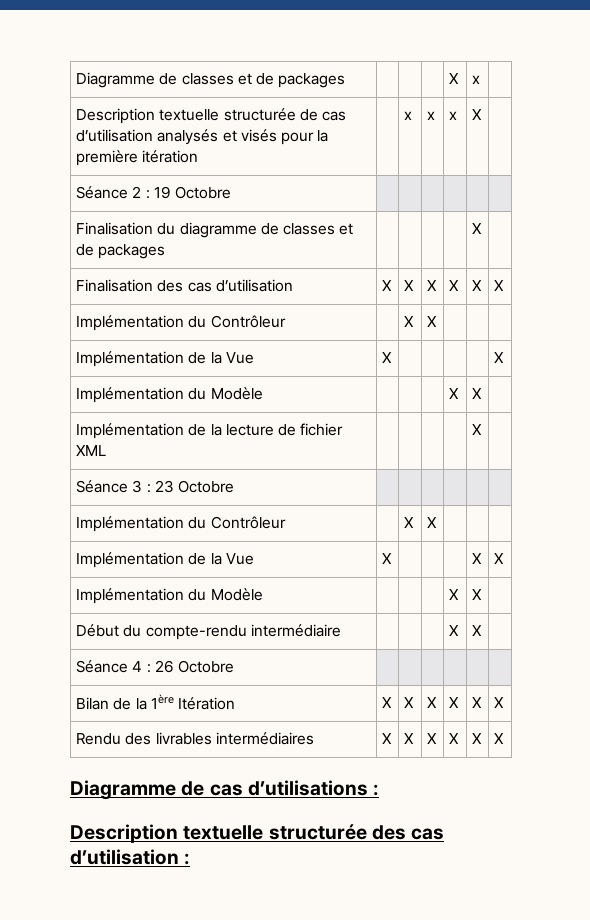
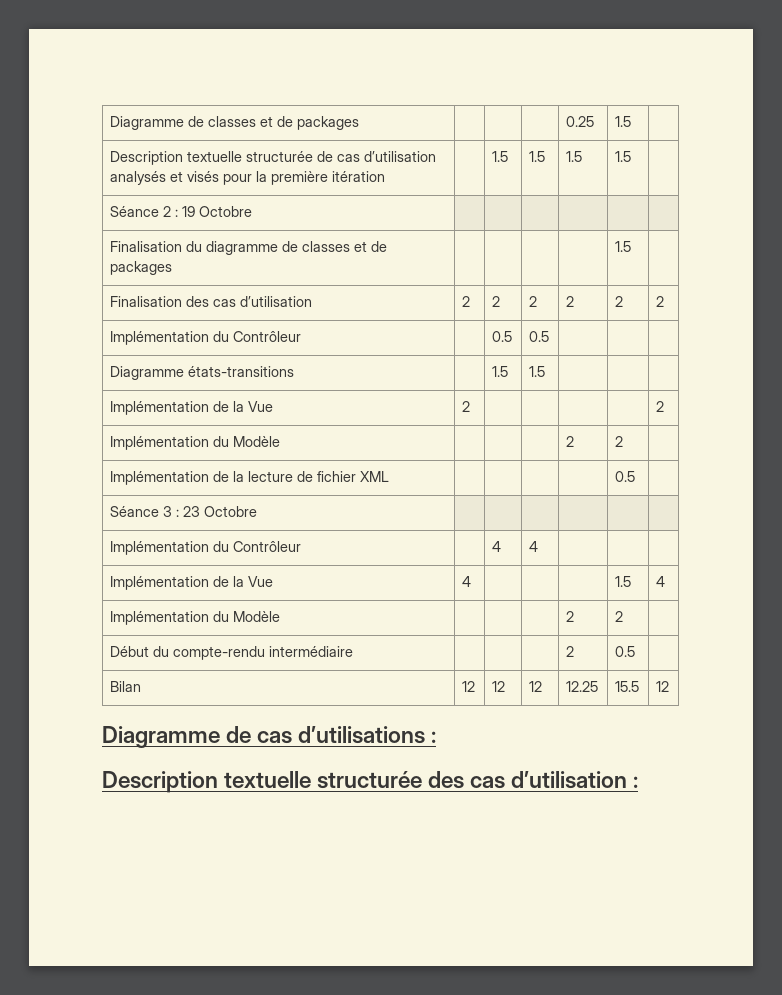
- Diagramme de classes et de packages | | | | X | x |
+ Diagramme de classes et de packages | | | | 0.25 | 1.5 |
- Description textuelle structurée de cas d’utilisation analysés et visés pour la première itération | | x | x | x | X |
+ Description textuelle structurée de cas d’utilisation analysés et visés pour la première itération | | 1.5 | 1.5 | 1.5 | 1.5 |
- Finalisation du diagramme de classes et de packages | | | | | X |
+ Finalisation du diagramme de classes et de packages | | | | | 1.5 |
- Finalisation des cas d’utilisation | X | X | X | X | X | X
- Implémentation du Contrôleur | | X | X | | |
- Implémentation de la Vue | X | | | | | X
- Implémentation du Modèle | | | | X | X |
+ Finalisation des cas d’utilisation | 2 | 2 | 2 | 2 | 2 | 2
+ Implémentation du Contrôleur | | 0.5 | 0.5 | | |
+ Diagramme états-transitions | | 1.5 | 1.5 | | |
+ Implémentation de la Vue | 2 | | | | | 2
+ Implémentation du Modèle | | | | 2 | 2 |
- Implémentation de la lecture de fichier XML | | | | | X |
+ Implémentation de la lecture de fichier XML | | | | | 0.5 |
  Séance 3 : 23 Octobre | | | | | |
- Implémentation du Contrôleur | | X | X | | |
- Implémentation de la Vue | X | | | | X | X
- Implémentation du Modèle | | | | X | X |
+ Implémentation du Contrôleur | | 4 | 4 | | |
+ Implémentation de la Vue | 4 | | | | 1.5 | 4
+ Implémentation du Modèle | | | | 2 | 2 |
- Début du compte-rendu intermédiaire | | | | X | X |
- Séance 4 : 26 Octobre | | | | | |
- Bilan de la 1ère Itération | X | X | X | X | X | X
- Rendu des livrables intermédiaires | X | X | X | X | X | X
+ Début du compte-rendu intermédiaire | | | | 2 | 0.5 |
+ Bilan | 12 | 12 | 12 | 12.25 | 15.5 | 12

